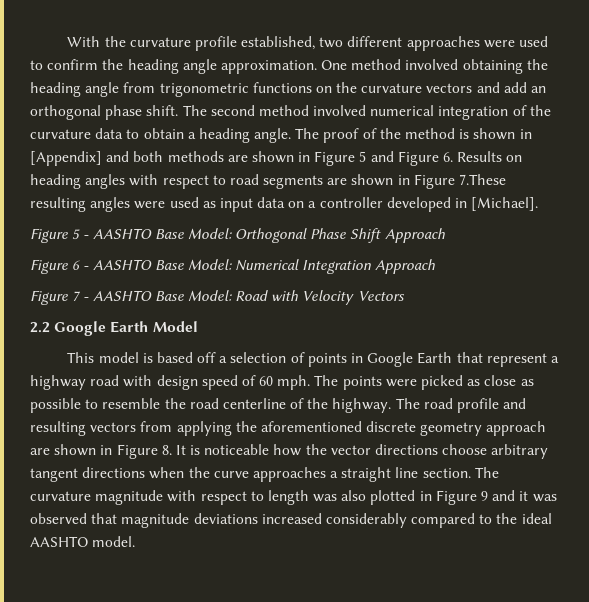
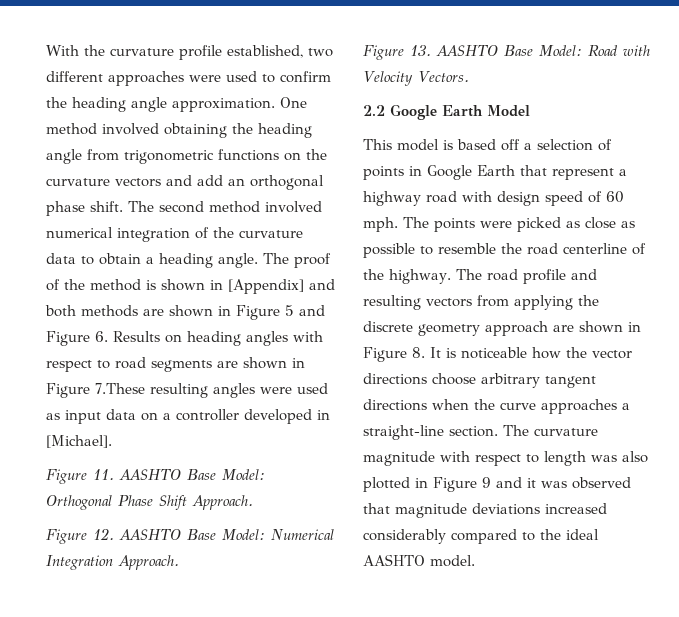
- Figure 5 - AASHTO Base Model: Orthogonal Phase Shift Approach
- Figure 6 - AASHTO Base Model: Numerical Integration Approach
- Figure 7 - AASHTO Base Model: Road with Velocity Vectors
+ Figure 11. AASHTO Base Model: Orthogonal Phase Shift Approach.
+ Figure 12. AASHTO Base Model: Numerical Integration Approach.
+ Figure 13. AASHTO Base Model: Road with Velocity Vectors.
- The road profile and resulting vectors from applying the aforementioned discrete geometry approach are shown in Figure 8. It is noticeable how the vector directions choose arbitrary tangent directions when the curve approaches a straight line section.
+ The road profile and resulting vectors from applying the discrete geometry approach are shown in Figure 8. It is noticeable how the vector directions choose arbitrary tangent directions when the curve approaches a straight-line section.

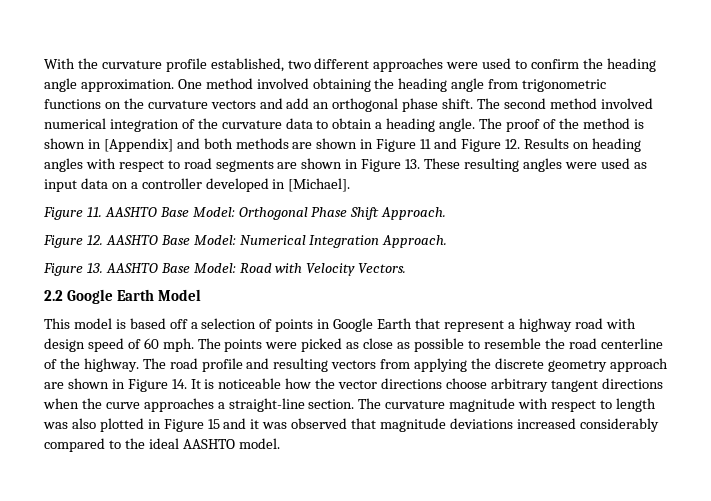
- The proof of the method is shown in [Appendix] and both methods are shown in Figure 5 and Figure 6. Results on heading angles with respect to road segments are shown in Figure 7.These resulting angles were used as input data on a controller developed in [Michael].
+ The proof of the method is shown in [Appendix] and both methods are shown in Figure 11 and Figure 12. Results on heading angles with respect to road segments are shown in Figure 13. These resulting angles were used as input data on a controller developed in [Michael].
- The road profile and resulting vectors from applying the discrete geometry approach are shown in Figure 8. It is noticeable how the vector directions choose arbitrary tangent directions when the curve approaches a straight-line section.
+ The road profile and resulting vectors from applying the discrete geometry approach are shown in Figure 14. It is noticeable how the vector directions choose arbitrary tangent directions when the curve approaches a straight-line section.
- The curvature magnitude with respect to length was also plotted in Figure 9 and it was observed that magnitude deviations increased considerably compared to the ideal AASHTO model.
+ The curvature magnitude with respect to length was also plotted in Figure 15 and it was observed that magnitude deviations increased considerably compared to the ideal AASHTO model.

